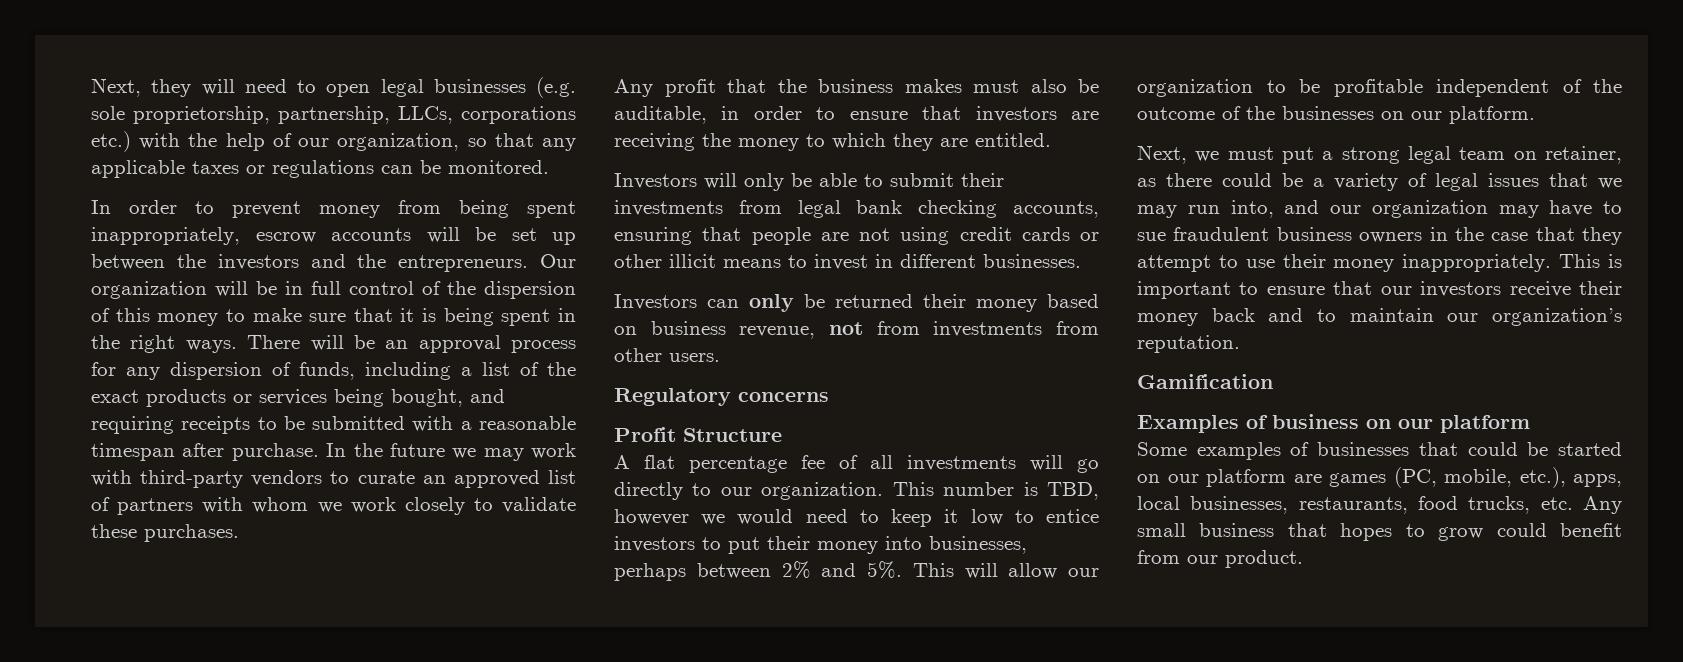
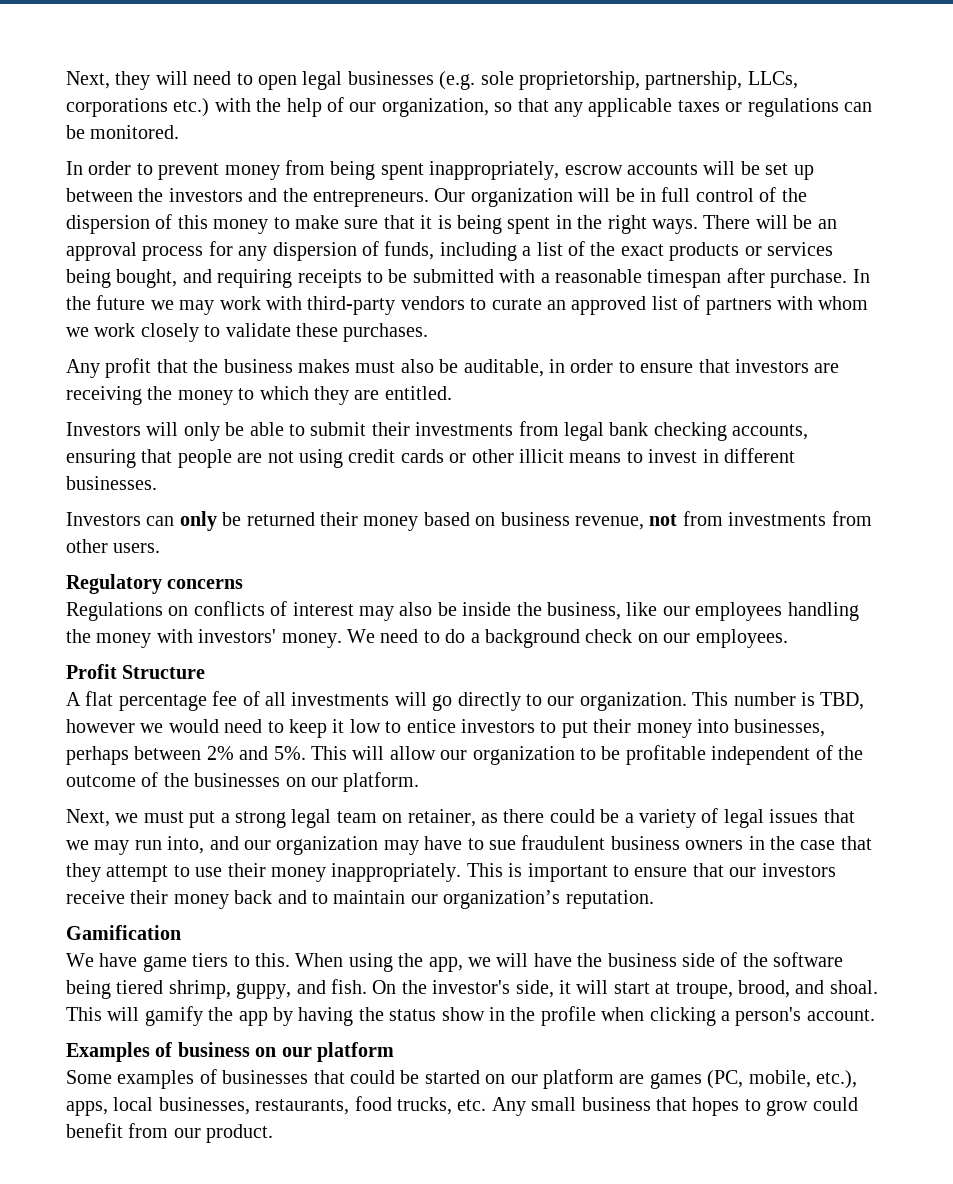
+ Regulations on conflicts of interest may also be inside the business, like our employees handling the money with investors' money. We need to do a background check on our employees.
+ We have game tiers to this. When using the app, we will have the business side of the software being tiered shrimp, guppy, and fish. On the investor's side, it will start at troupe, brood, and shoal. This will gamify the app by having the status show in the profile when clicking a person's account.

